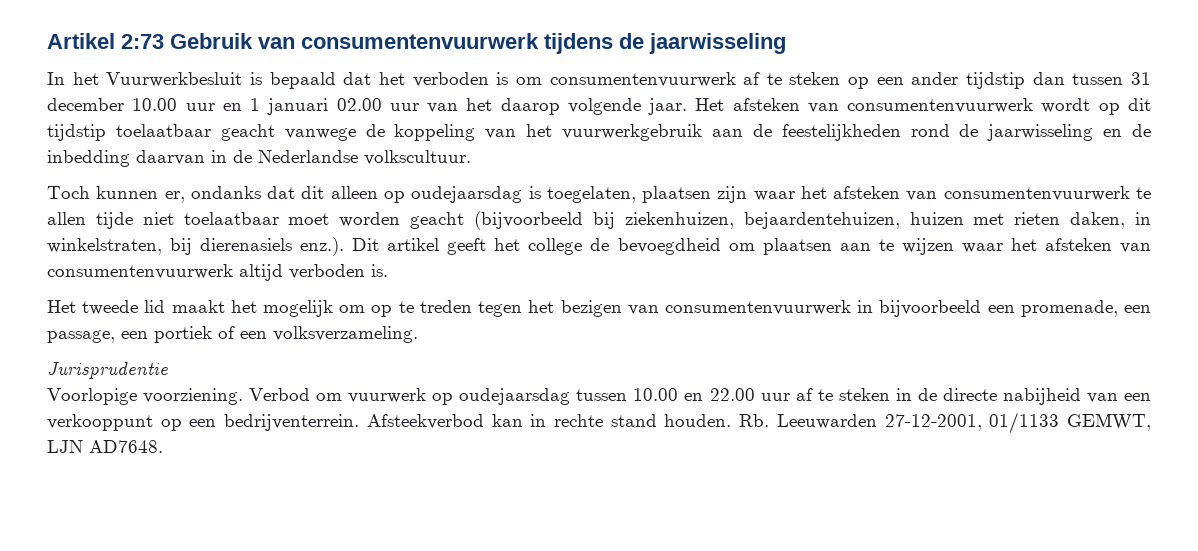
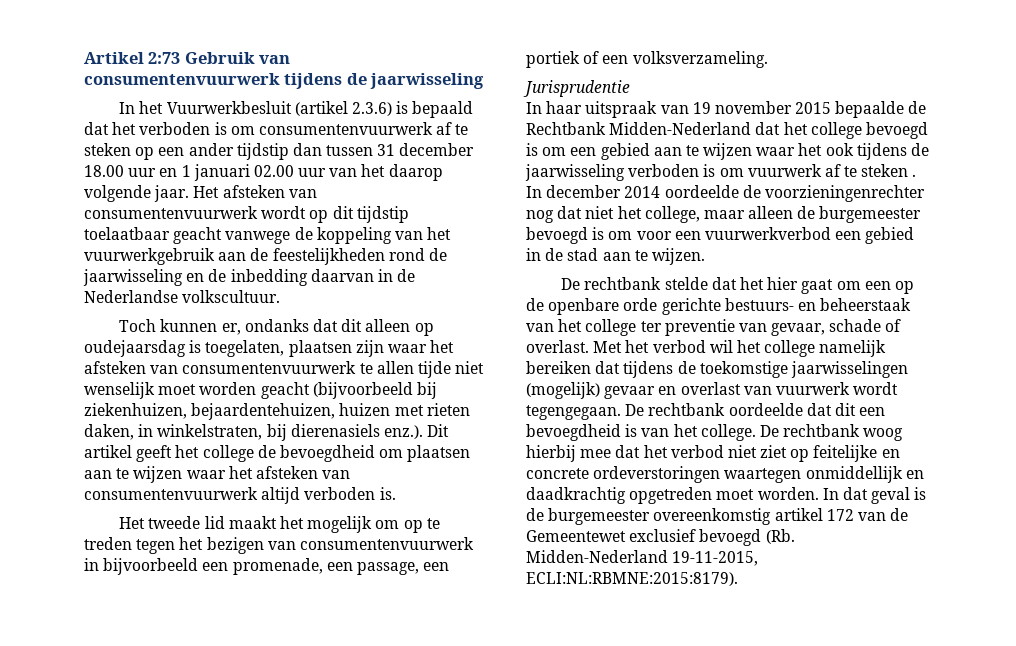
- In het Vuurwerkbesluit is bepaald dat het verboden is om consumentenvuurwerk af te steken op een ander tijdstip dan tussen 31 december 10.00 uur en 1 januari 02.00 uur van het daarop volgende jaar.
+ In het Vuurwerkbesluit (artikel 2.3.6) is bepaald dat het verboden is om consumentenvuurwerk af te steken op een ander tijdstip dan tussen 31 december 18.00 uur en 1 januari 02.00 uur van het daarop volgende jaar.
- Toch kunnen er, ondanks dat dit alleen op oudejaarsdag is toegelaten, plaatsen zijn waar het afsteken van consumentenvuurwerk te allen tijde niet toelaatbaar moet worden geacht (bijvoorbeeld bij ziekenhuizen, bejaardentehuizen, huizen met rieten daken, in winkelstraten, bij dierenasiels enz.). Dit artikel geeft het college de bevoegdheid om plaatsen aan te wijzen waar het afsteken van consumentenvuurwerk altijd verboden is.
+ Toch kunnen er, ondanks dat dit alleen op oudejaarsdag is toegelaten, plaatsen zijn waar het afsteken van consumentenvuurwerk te allen tijde niet wenselijk moet worden geacht (bijvoorbeeld bij ziekenhuizen, bejaardentehuizen, huizen met rieten daken, in winkelstraten, bij dierenasiels enz.). Dit artikel geeft het college de bevoegdheid om plaatsen aan te wijzen waar het afsteken van consumentenvuurwerk altijd verboden is.
- Voorlopige voorziening. Verbod om vuurwerk op oudejaarsdag tussen 10.00 en 22.00 uur af te steken in de directe nabijheid van een verkooppunt op een bedrijventerrein. Afsteekverbod kan in rechte stand houden. Rb. Leeuwarden 27-12-2001, 01/1133 GEMWT, LJN AD7648.
+ In haar uitspraak van 19 november 2015 bepaalde de Rechtbank Midden-Nederland dat het college bevoegd is om een gebied aan te wijzen waar het ook tijdens de jaarwisseling verboden is om vuurwerk af te steken . In december 2014 oordeelde de voorzieningenrechter nog dat niet het college, maar alleen de burgemeester bevoegd is om voor een vuurwerkverbod een gebied in de stad aan te wijzen.
+ De rechtbank stelde dat het hier gaat om een op de openbare orde gerichte bestuurs- en beheerstaak van het college ter preventie van gevaar, schade of overlast. Met het verbod wil het college namelijk bereiken dat tijdens de toekomstige jaarwisselingen (mogelijk) gevaar en overlast van vuurwerk wordt tegengegaan. De rechtbank oordeelde dat dit een bevoegdheid is van het college. De rechtbank woog hierbij mee dat het verbod niet ziet op feitelijke en concrete ordeverstoringen waartegen onmiddellijk en daadkrachtig opgetreden moet worden. In dat geval is de burgemeester overeenkomstig artikel 172 van de Gemeentewet exclusief bevoegd (Rb. Midden-Nederland 19-11-2015, ECLI:NL:RBMNE:2015:8179).

